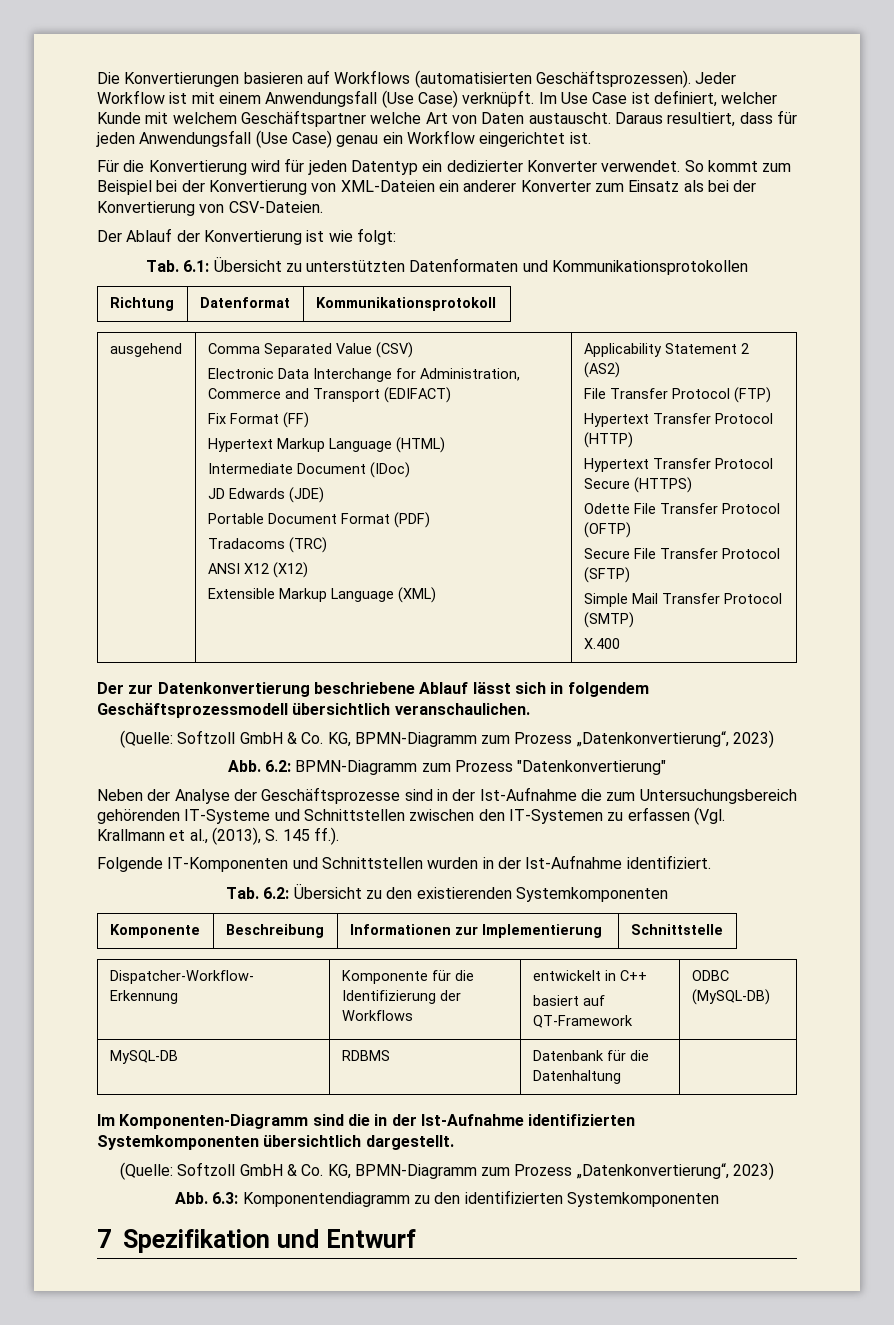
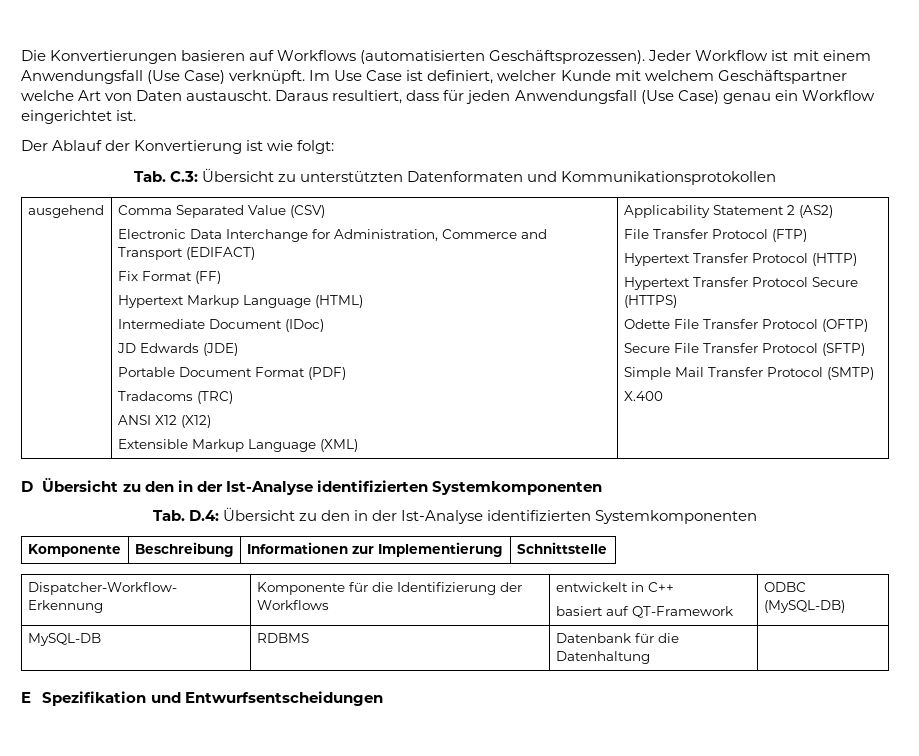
- Für die Konvertierung wird für jeden Datentyp ein dedizierter Konverter verwendet. So kommt zum Beispiel bei der Konvertierung von XML-Dateien ein anderer Konverter zum Einsatz als bei der Konvertierung von CSV-Dateien.
- Tab. 6.1: Übersicht zu unterstützten Datenformaten und Kommunikationsprotokollen
+ Tab. C.3: Übersicht zu unterstützten Datenformaten und Kommunikationsprotokollen
- Richtung | Datenformat | Kommunikationsprotokoll
- Der zur Datenkonvertierung beschriebene Ablauf lässt sich in folgendem Geschäftsprozessmodell übersichtlich veranschaulichen.
- (Quelle: Softzoll GmbH & Co. KG, BPMN-Diagramm zum Prozess „Datenkonvertierung“, 2023)
- Abb. 6.2: BPMN-Diagramm zum Prozess "Datenkonvertierung"
- Neben der Analyse der Geschäftsprozesse sind in der Ist-Aufnahme die zum Untersuchungsbereich gehörenden IT-Systeme und Schnittstellen zwischen den IT-Systemen zu erfassen (Vgl. Krallmann et al., (2013), S. 145 ff.).
- Folgende IT-Komponenten und Schnittstellen wurden in der Ist-Aufnahme identifiziert.
- Tab. 6.2: Übersicht zu den existierenden Systemkomponenten
+ D Übersicht zu den in der Ist-Analyse identifizierten Systemkomponenten
+ Tab. D.4: Übersicht zu den in der Ist-Analyse identifizierten Systemkomponenten
- Im Komponenten-Diagramm sind die in der Ist-Aufnahme identifizierten Systemkomponenten übersichtlich dargestellt.
- (Quelle: Softzoll GmbH & Co. KG, BPMN-Diagramm zum Prozess „Datenkonvertierung“, 2023)
- Abb. 6.3: Komponentendiagramm zu den identifizierten Systemkomponenten
- 7 Spezifikation und Entwurf
+ E Spezifikation und Entwurfsentscheidungen

